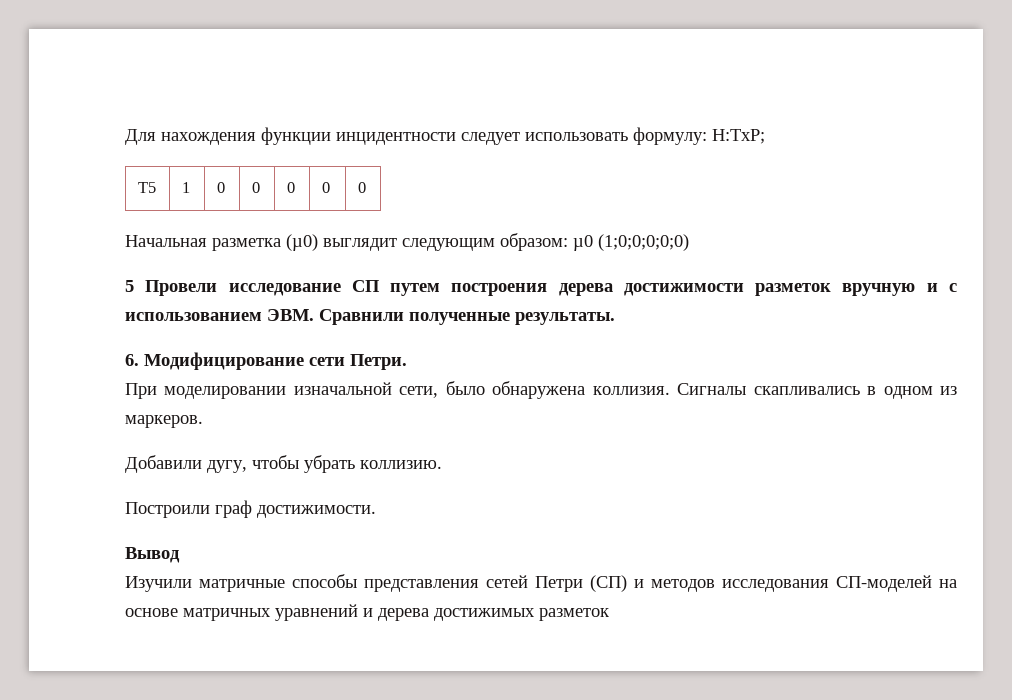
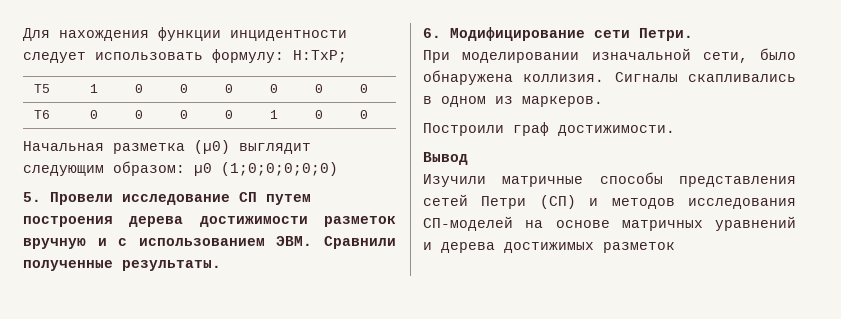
- T5 | 1 | 0 | 0 | 0 | 0 | 0
+ T5 | 1 | 0 | 0 | 0 | 0 | 0 | 0
+ T6 | 0 | 0 | 0 | 0 | 1 | 0 | 0
- 5 Провели исследование СП путем построения дерева достижимости разметок вручную и с использованием ЭВМ. Сравнили полученные результаты.
+ 5. Провели исследование СП путем построения дерева достижимости разметок вручную и с использованием ЭВМ. Сравнили полученные результаты.
- Добавили дугу, чтобы убрать коллизию.

